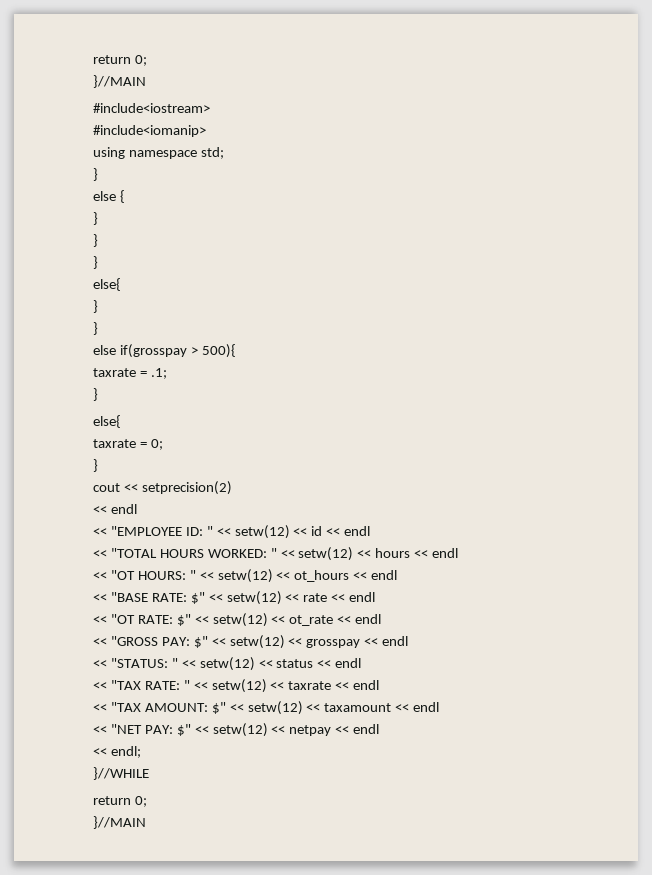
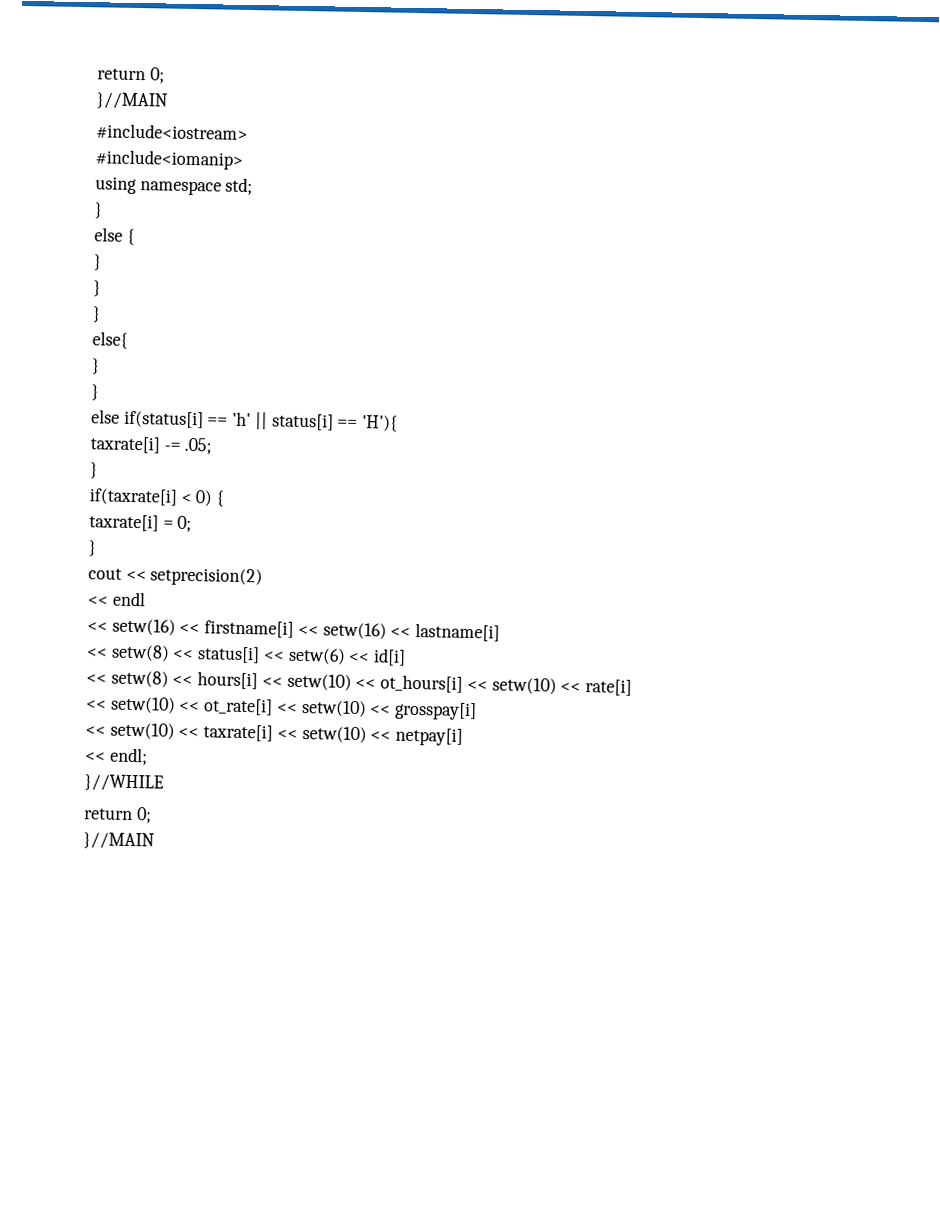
- else if(grosspay > 500){
- taxrate = .1;
+ else if(status[i] == 'h' || status[i] == 'H'){
+ taxrate[i] -= .05;
  }
- else{
- taxrate = 0;
+ if(taxrate[i] < 0) {
+ taxrate[i] = 0;
- << "EMPLOYEE ID: " << setw(12) << id << endl
- << "TOTAL HOURS WORKED: " << setw(12) << hours << endl
- << "OT HOURS: " << setw(12) << ot_hours << endl
- << "BASE RATE: $" << setw(12) << rate << endl
- << "OT RATE: $" << setw(12) << ot_rate << endl
- << "GROSS PAY: $" << setw(12) << grosspay << endl
- << "STATUS: " << setw(12) << status << endl
- << "TAX RATE: " << setw(12) << taxrate << endl
- << "TAX AMOUNT: $" << setw(12) << taxamount << endl
- << "NET PAY: $" << setw(12) << netpay << endl
+ << setw(16) << firstname[i] << setw(16) << lastname[i]
+ << setw(8) << status[i] << setw(6) << id[i]
+ << setw(8) << hours[i] << setw(10) << ot_hours[i] << setw(10) << rate[i]
+ << setw(10) << ot_rate[i] << setw(10) << grosspay[i]
+ << setw(10) << taxrate[i] << setw(10) << netpay[i]

